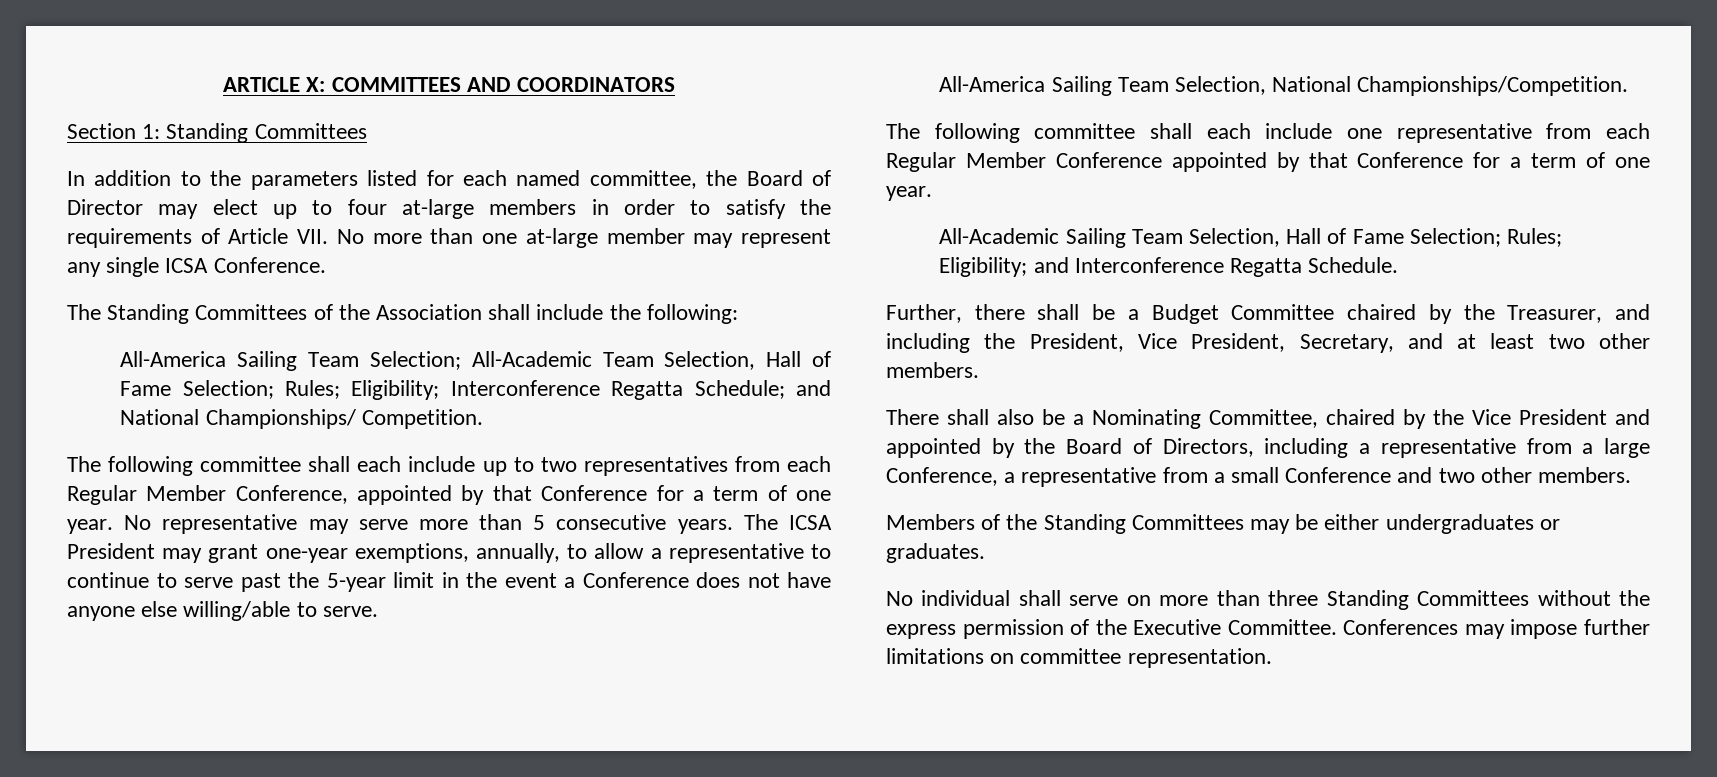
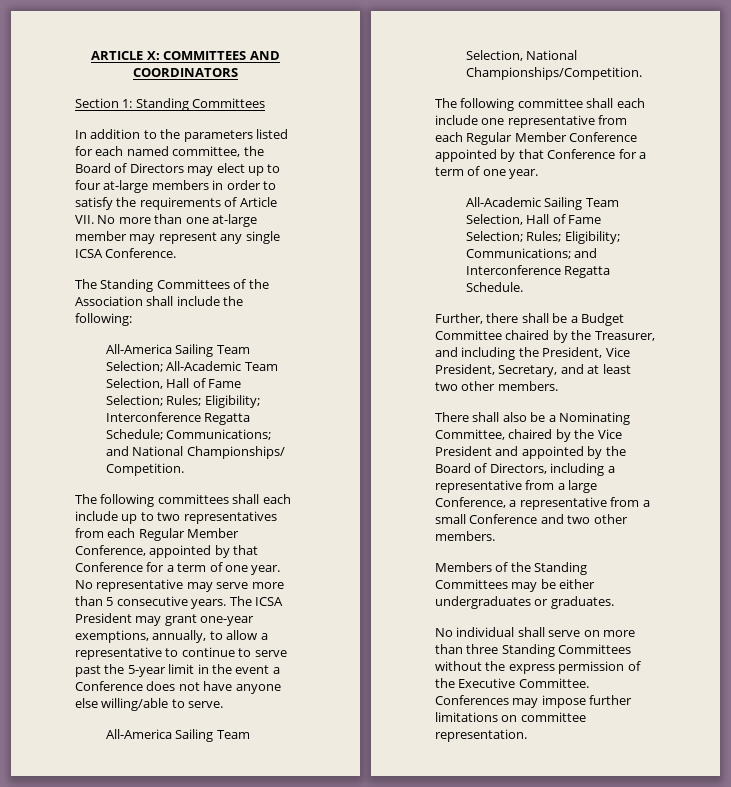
- In addition to the parameters listed for each named committee, the Board of Director may elect up to four at-large members in order to satisfy the requirements of Article VII. No more than one at-large member may represent any single ICSA Conference.
+ In addition to the parameters listed for each named committee, the Board of Directors may elect up to four at-large members in order to satisfy the requirements of Article VII. No more than one at-large member may represent any single ICSA Conference.
- All-America Sailing Team Selection; All-Academic Team Selection, Hall of Fame Selection; Rules; Eligibility; Interconference Regatta Schedule; and National Championships/ Competition.
+ All-America Sailing Team Selection; All-Academic Team Selection, Hall of Fame Selection; Rules; Eligibility; Interconference Regatta Schedule; Communications; and National Championships/ Competition.
- The following committee shall each include up to two representatives from each Regular Member Conference, appointed by that Conference for a term of one year.
+ The following committees shall each include up to two representatives from each Regular Member Conference, appointed by that Conference for a term of one year.
- All-Academic Sailing Team Selection, Hall of Fame Selection; Rules; Eligibility; and Interconference Regatta Schedule.
+ All-Academic Sailing Team Selection, Hall of Fame Selection; Rules; Eligibility; Communications; and Interconference Regatta Schedule.

